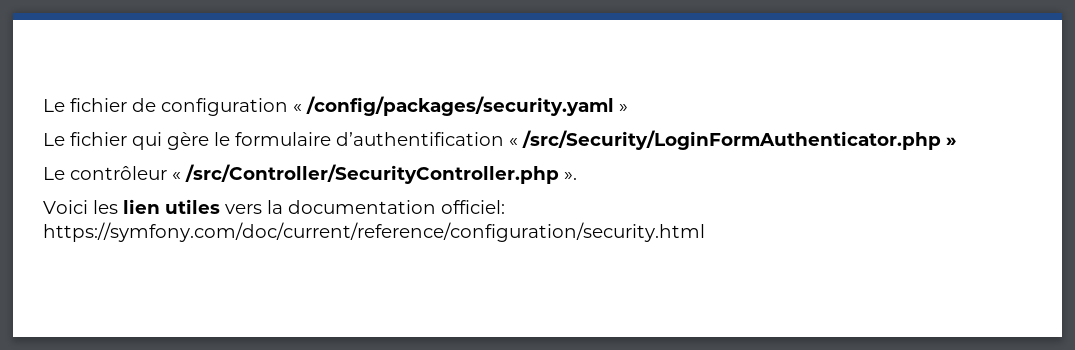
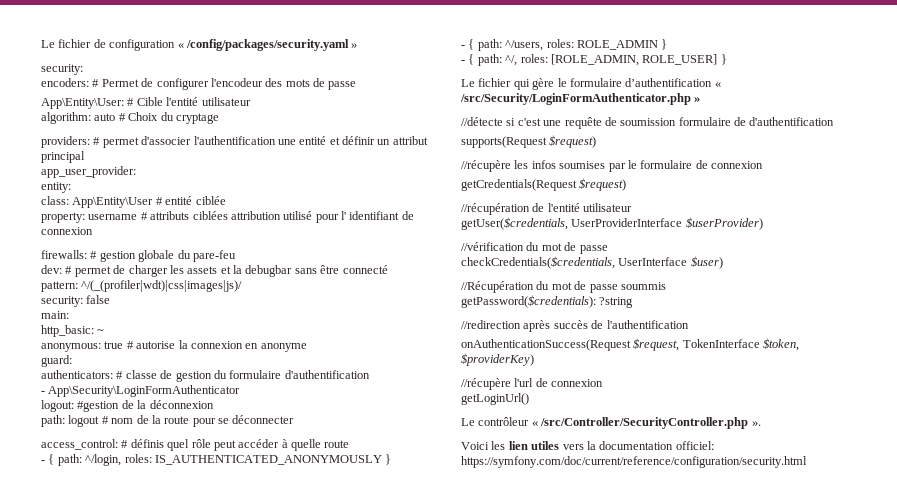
  Le fichier de configuration « /config/packages/security.yaml »
+ security:
+ encoders: # Permet de configurer l'encodeur des mots de passe
+ App\Entity\User: # Cible l'entité utilisateur
+ algorithm: auto # Choix du cryptage
+ providers: # permet d'associer l'authentification une entité et définir un attribut principal
+ app_user_provider:
+ entity:
+ class: App\Entity\User # entité ciblée
+ property: username # attributs ciblées attribution utilisé pour l' identifiant de connexion
+ firewalls: # gestion globale du pare-feu
+ dev: # permet de charger les assets et la debugbar sans être connecté
+ pattern: ^/(_(profiler|wdt)|css|images|js)/
+ security: false
+ main:
+ http_basic: ~
+ anonymous: true # autorise la connexion en anonyme
+ guard:
+ authenticators: # classe de gestion du formulaire d'authentification
+ - App\Security\LoginFormAuthenticator
+ logout: #gestion de la déconnexion
+ path: logout # nom de la route pour se déconnecter
+ access_control: # définis quel rôle peut accéder à quelle route
+ - { path: ^/login, roles: IS_AUTHENTICATED_ANONYMOUSLY }
+ - { path: ^/users, roles: ROLE_ADMIN }
+ - { path: ^/, roles: [ROLE_ADMIN, ROLE_USER] }
+ //détecte si c'est une requête de soumission formulaire de d'authentification
+ supports(Request $request)
+ //récupère les infos soumises par le formulaire de connexion
+ getCredentials(Request $request)
+ //récupération de l'entité utilisateur
+ getUser($credentials, UserProviderInterface $userProvider)
+ //vérification du mot de passe
+ checkCredentials($credentials, UserInterface $user)
+ //Récupération du mot de passe soummis
+ getPassword($credentials): ?string
+ //redirection après succès de l'authentification
+ onAuthenticationSuccess(Request $request, TokenInterface $token, $providerKey)
+ //récupère l'url de connexion
+ getLoginUrl()

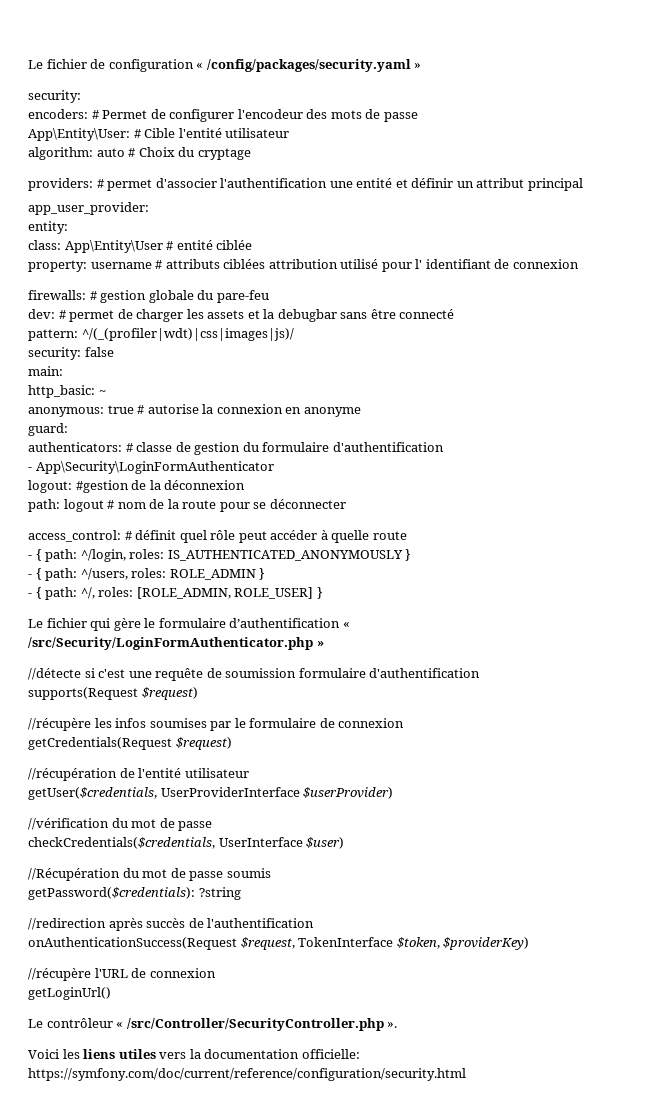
- access_control: # définis quel rôle peut accéder à quelle route
+ access_control: # définit quel rôle peut accéder à quelle route
- //détecte si c'est une requête de soumission formulaire de d'authentification
+ //détecte si c'est une requête de soumission formulaire d'authentification
- //Récupération du mot de passe soummis
+ //Récupération du mot de passe soumis
- //récupère l'url de connexion
+ //récupère l'URL de connexion
- Voici les lien utiles vers la documentation officiel: https://symfony.com/doc/current/reference/configuration/security.html
+ Voici les liens utiles vers la documentation officielle: https://symfony.com/doc/current/reference/configuration/security.html

